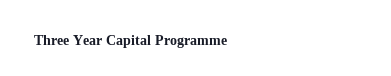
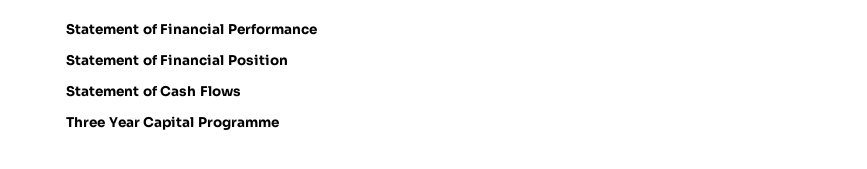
+ Statement of Financial Performance
+ Statement of Financial Position
+ Statement of Cash Flows

